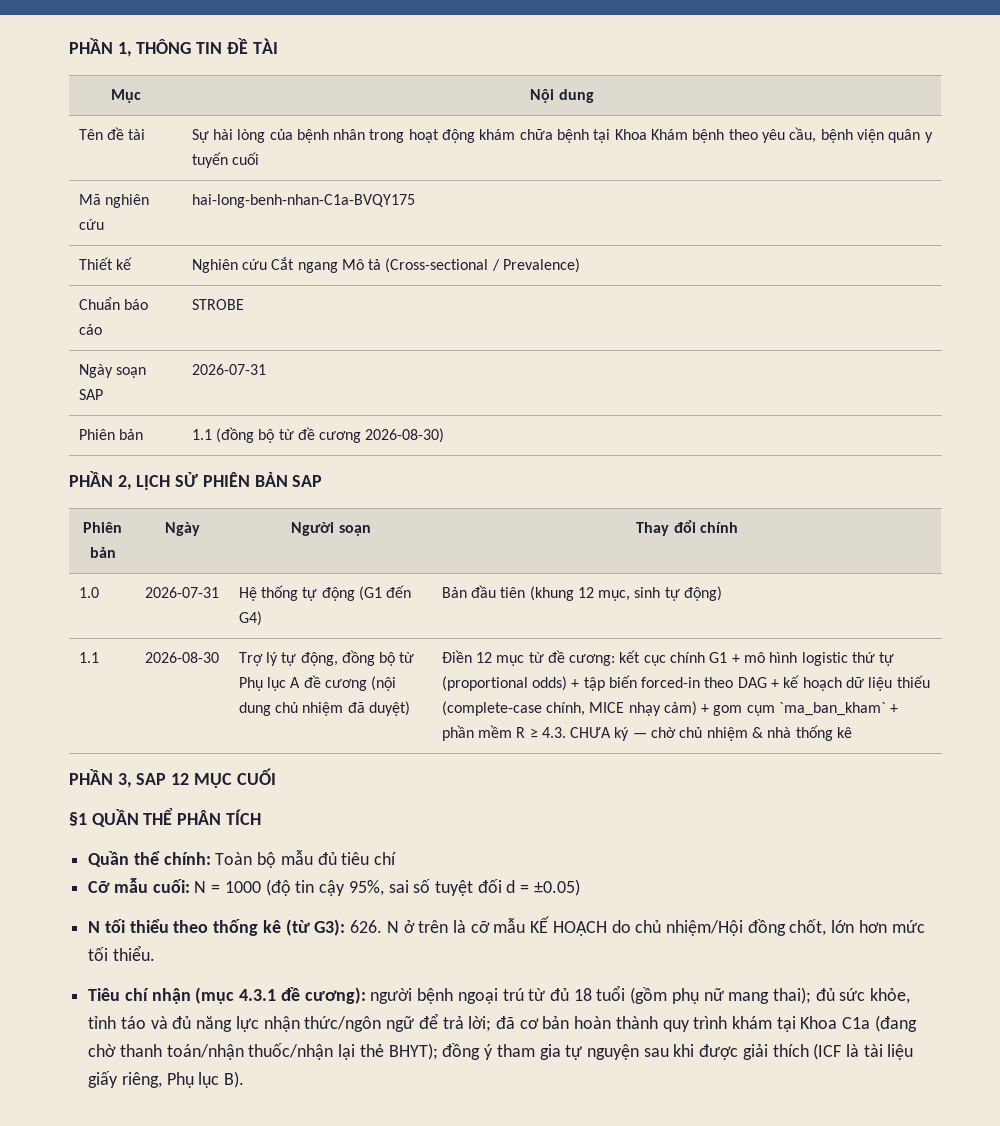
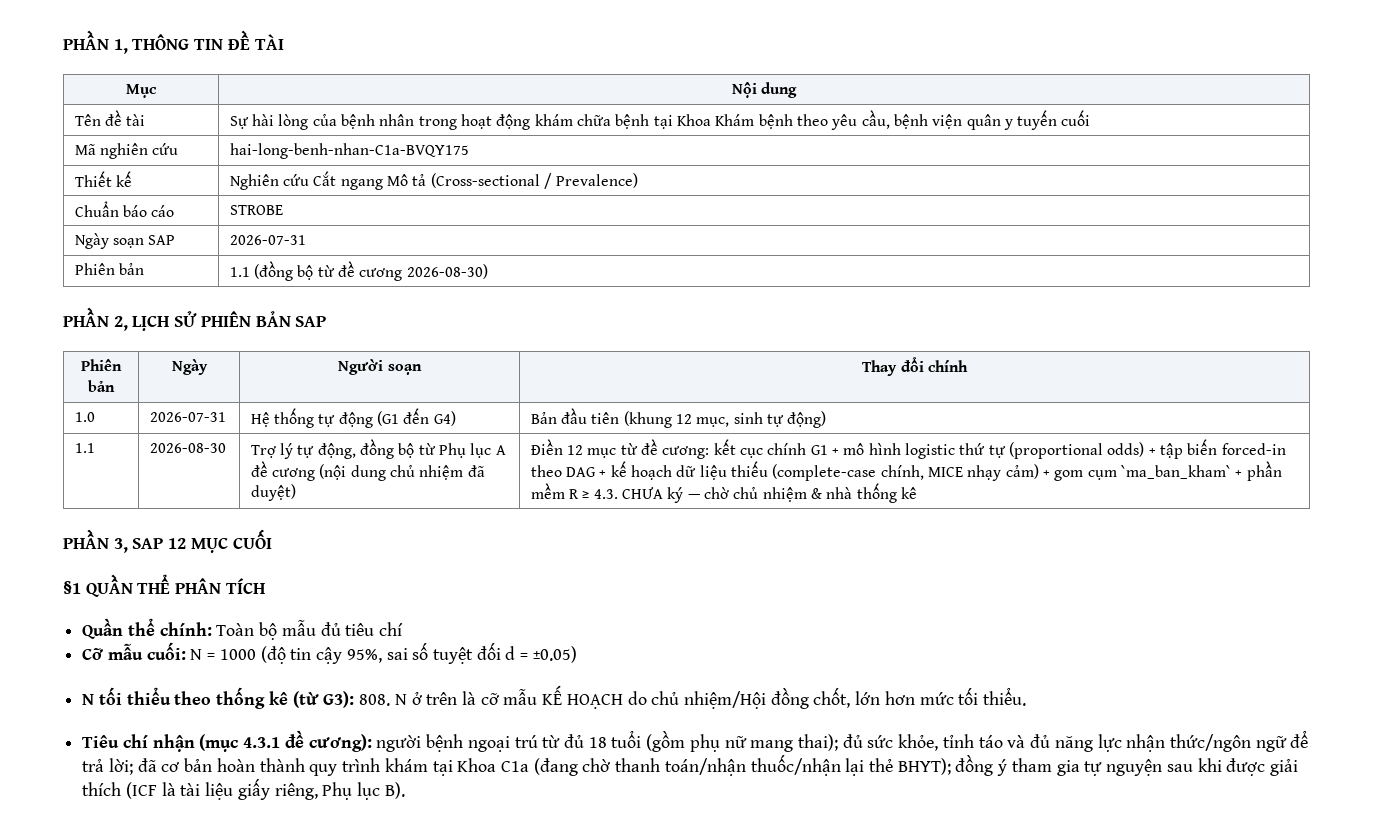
- N tối thiểu theo thống kê (từ G3): 626. N ở trên là cỡ mẫu KẾ HOẠCH do chủ nhiệm/Hội đồng chốt, lớn hơn mức tối thiểu.
+ N tối thiểu theo thống kê (từ G3): 808. N ở trên là cỡ mẫu KẾ HOẠCH do chủ nhiệm/Hội đồng chốt, lớn hơn mức tối thiểu.

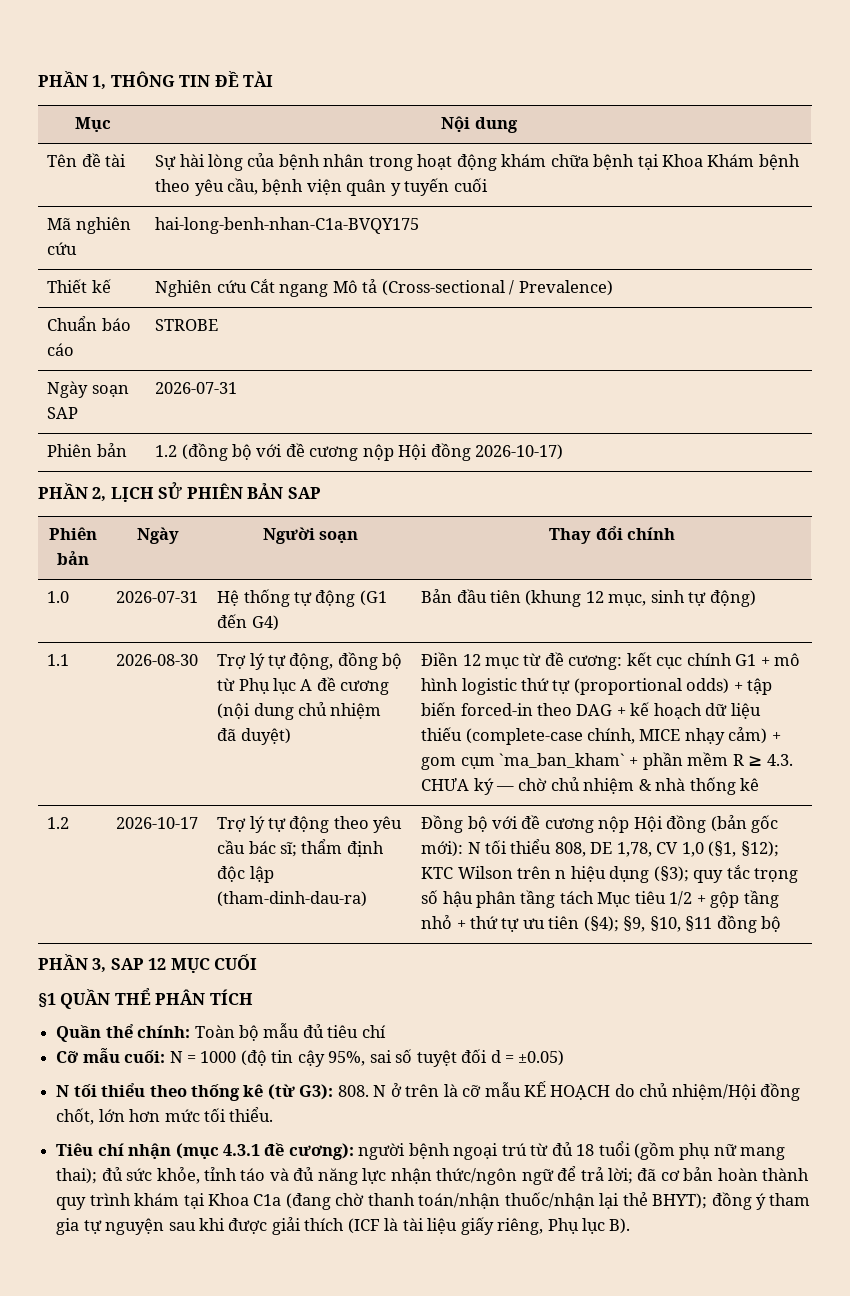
- Phiên bản | 1.1 (đồng bộ từ đề cương 2026-08-30)
+ Phiên bản | 1.2 (đồng bộ với đề cương nộp Hội đồng 2026-10-17)
+ 1.2 | 2026-10-17 | Trợ lý tự động theo yêu cầu bác sĩ; thẩm định độc lập (tham-dinh-dau-ra) | Đồng bộ với đề cương nộp Hội đồng (bản gốc mới): N tối thiểu 808, DE 1,78, CV 1,0 (§1, §12); KTC Wilson trên n hiệu dụng (§3); quy tắc trọng số hậu phân tầng tách Mục tiêu 1/2 + gộp tầng nhỏ + thứ tự ưu tiên (§4); §9, §10, §11 đồng bộ

